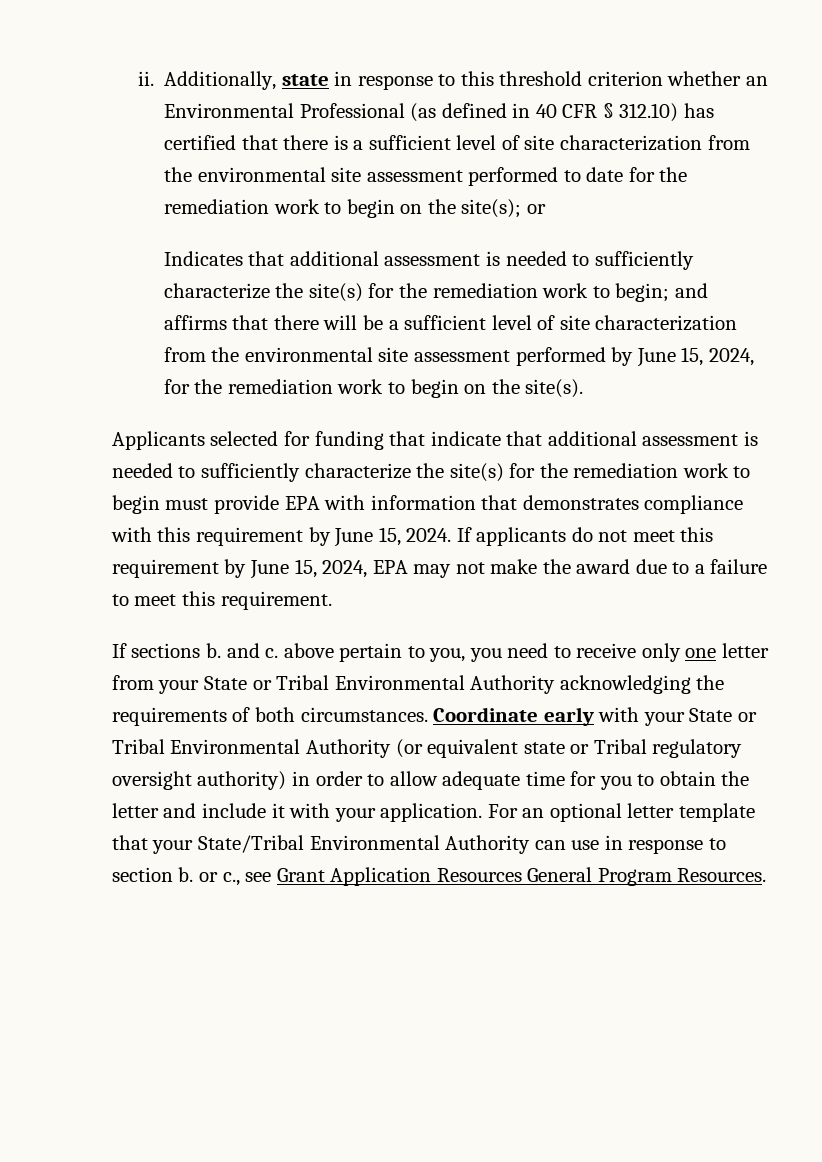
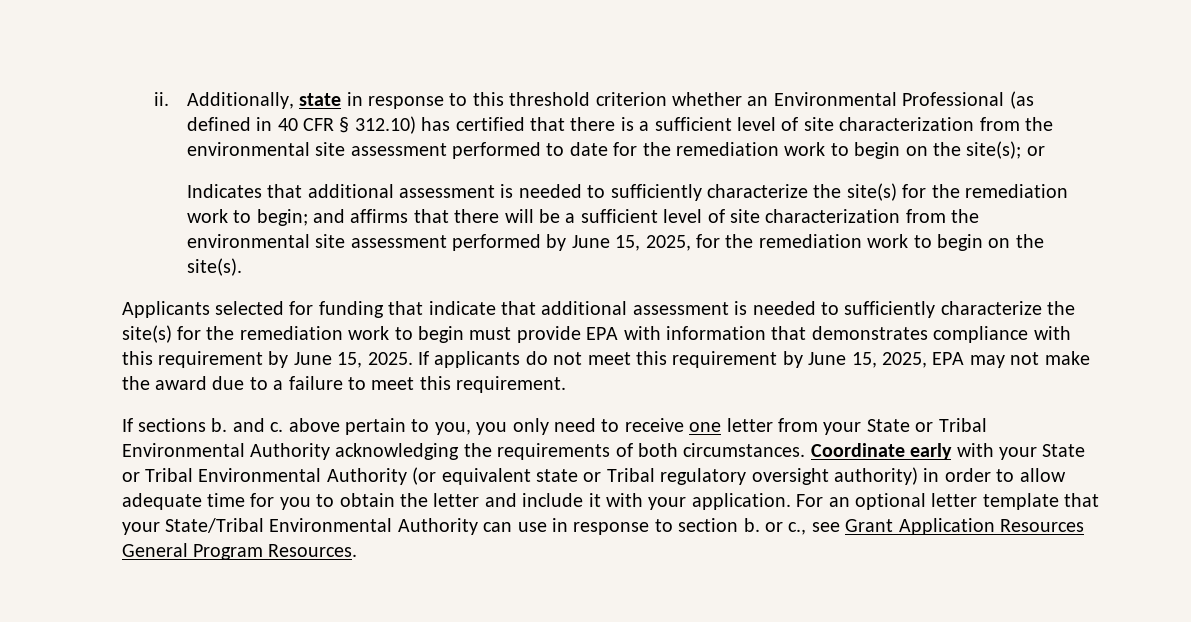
- Indicates that additional assessment is needed to sufficiently characterize the site(s) for the remediation work to begin; and affirms that there will be a sufficient level of site characterization from the environmental site assessment performed by June 15, 2024, for the remediation work to begin on the site(s).
+ Indicates that additional assessment is needed to sufficiently characterize the site(s) for the remediation work to begin; and affirms that there will be a sufficient level of site characterization from the environmental site assessment performed by June 15, 2025, for the remediation work to begin on the site(s).
- Applicants selected for funding that indicate that additional assessment is needed to sufficiently characterize the site(s) for the remediation work to begin must provide EPA with information that demonstrates compliance with this requirement by June 15, 2024.
+ Applicants selected for funding that indicate that additional assessment is needed to sufficiently characterize the site(s) for the remediation work to begin must provide EPA with information that demonstrates compliance with this requirement by June 15, 2025.
- If applicants do not meet this requirement by June 15, 2024, EPA may not make the award due to a failure to meet this requirement.
+ If applicants do not meet this requirement by June 15, 2025, EPA may not make the award due to a failure to meet this requirement.
- If sections b. and c. above pertain to you, you need to receive only one letter from your State or Tribal Environmental Authority acknowledging the requirements of both circumstances.
+ If sections b. and c. above pertain to you, you only need to receive one letter from your State or Tribal Environmental Authority acknowledging the requirements of both circumstances.

